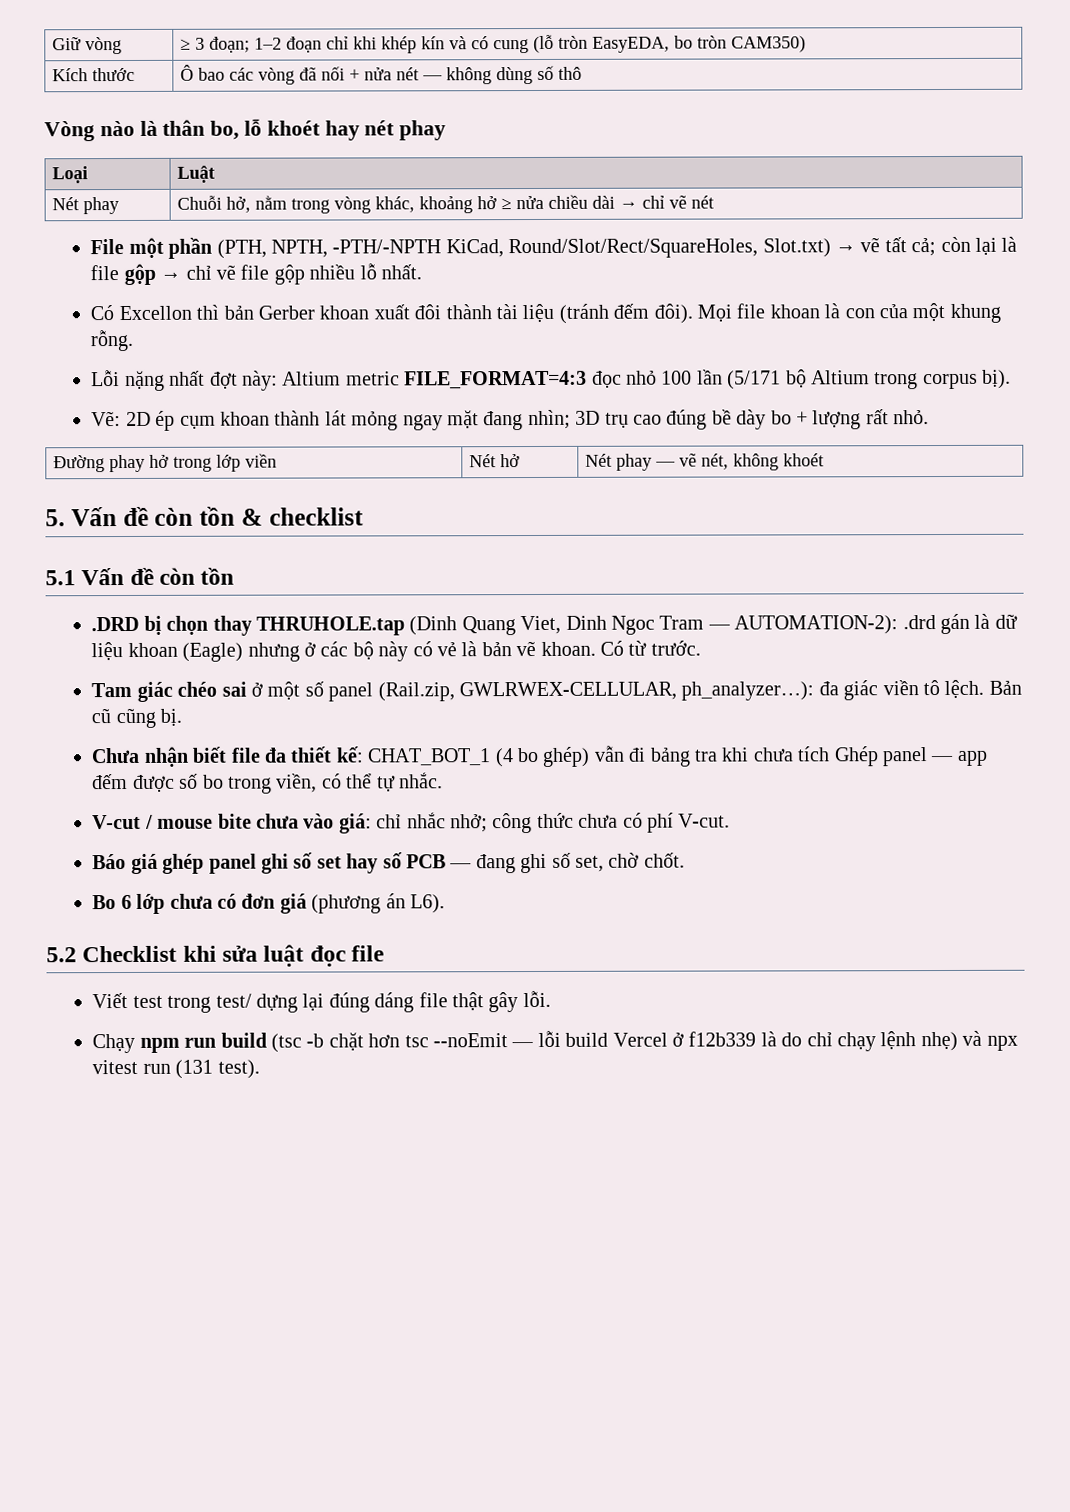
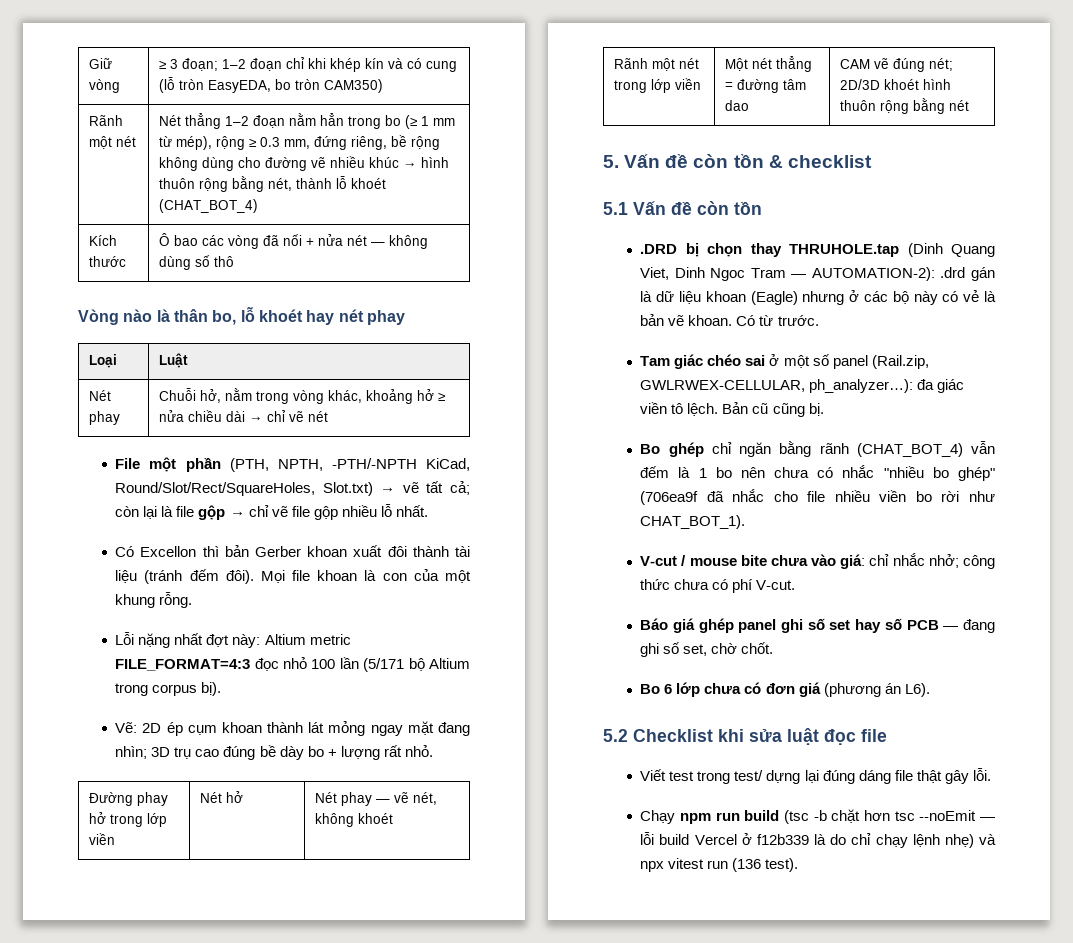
+ Rãnh một nét | Nét thẳng 1–2 đoạn nằm hẳn trong bo (≥ 1 mm từ mép), rộng ≥ 0.3 mm, đứng riêng, bề rộng không dùng cho đường vẽ nhiều khúc → hình thuôn rộng bằng nét, thành lỗ khoét (CHAT_BOT_4)
+ Rãnh một nét trong lớp viền | Một nét thẳng = đường tâm dao | CAM vẽ đúng nét; 2D/3D khoét hình thuôn rộng bằng nét
- Chưa nhận biết file đa thiết kế: CHAT_BOT_1 (4 bo ghép) vẫn đi bảng tra khi chưa tích Ghép panel — app đếm được số bo trong viền, có thể tự nhắc.
+ Bo ghép chỉ ngăn bằng rãnh (CHAT_BOT_4) vẫn đếm là 1 bo nên chưa có nhắc "nhiều bo ghép" (706ea9f đã nhắc cho file nhiều viền bo rời như CHAT_BOT_1).
- Chạy npm run build (tsc -b chặt hơn tsc --noEmit — lỗi build Vercel ở f12b339 là do chỉ chạy lệnh nhẹ) và npx vitest run (131 test).
+ Chạy npm run build (tsc -b chặt hơn tsc --noEmit — lỗi build Vercel ở f12b339 là do chỉ chạy lệnh nhẹ) và npx vitest run (136 test).

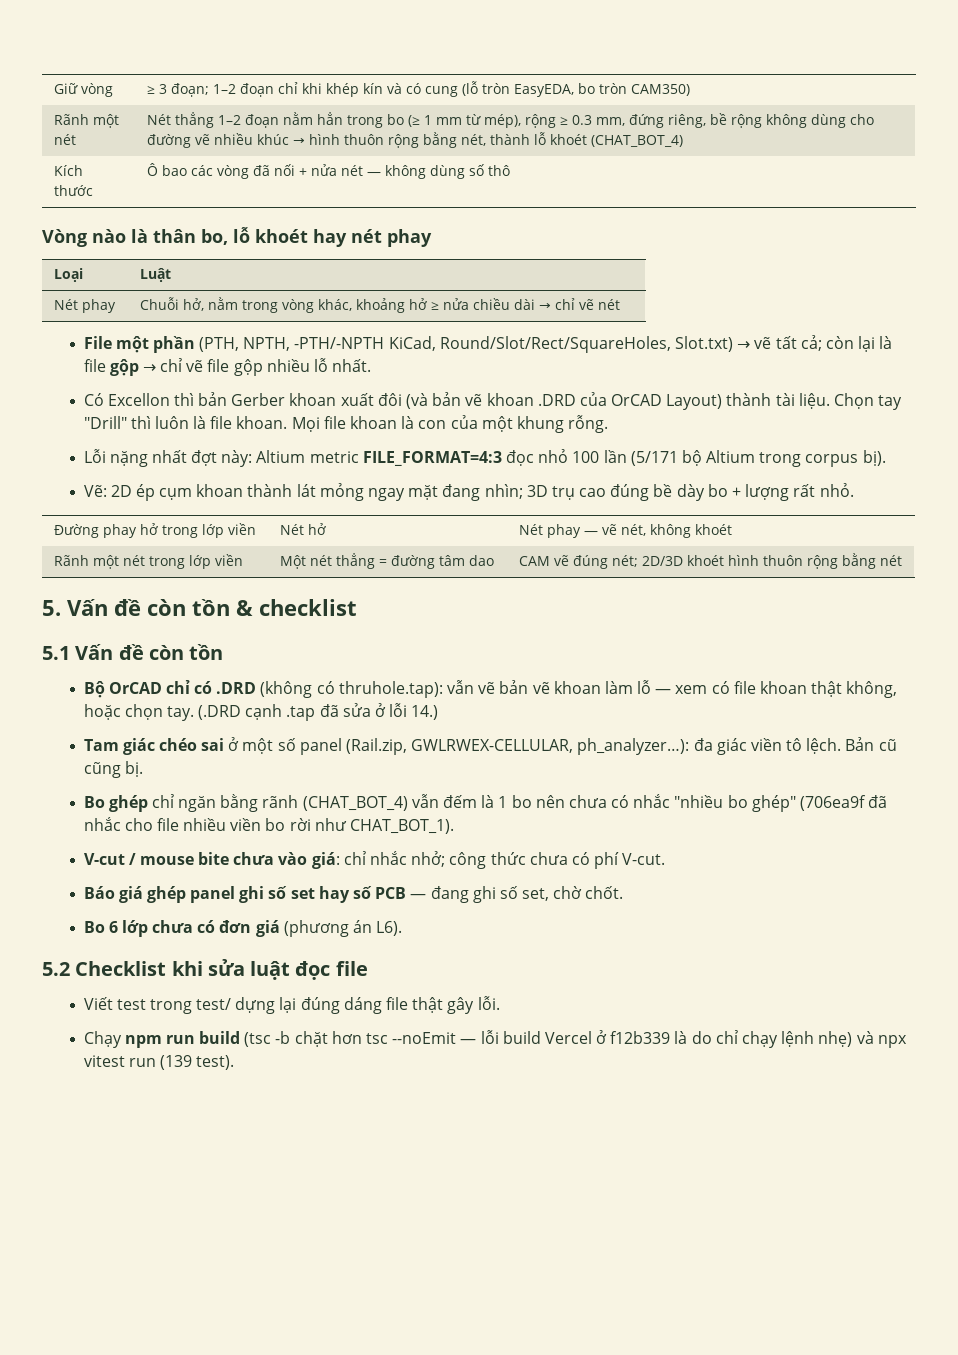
- Có Excellon thì bản Gerber khoan xuất đôi thành tài liệu (tránh đếm đôi).
+ Có Excellon thì bản Gerber khoan xuất đôi (và bản vẽ khoan .DRD của OrCAD Layout) thành tài liệu. Chọn tay "Drill" thì luôn là file khoan.
- .DRD bị chọn thay THRUHOLE.tap (Dinh Quang Viet, Dinh Ngoc Tram — AUTOMATION-2): .drd gán là dữ liệu khoan (Eagle) nhưng ở các bộ này có vẻ là bản vẽ khoan. Có từ trước.
+ Bộ OrCAD chỉ có .DRD (không có thruhole.tap): vẫn vẽ bản vẽ khoan làm lỗ — xem có file khoan thật không, hoặc chọn tay. (.DRD cạnh .tap đã sửa ở lỗi 14.)
- Chạy npm run build (tsc -b chặt hơn tsc --noEmit — lỗi build Vercel ở f12b339 là do chỉ chạy lệnh nhẹ) và npx vitest run (136 test).
+ Chạy npm run build (tsc -b chặt hơn tsc --noEmit — lỗi build Vercel ở f12b339 là do chỉ chạy lệnh nhẹ) và npx vitest run (139 test).

